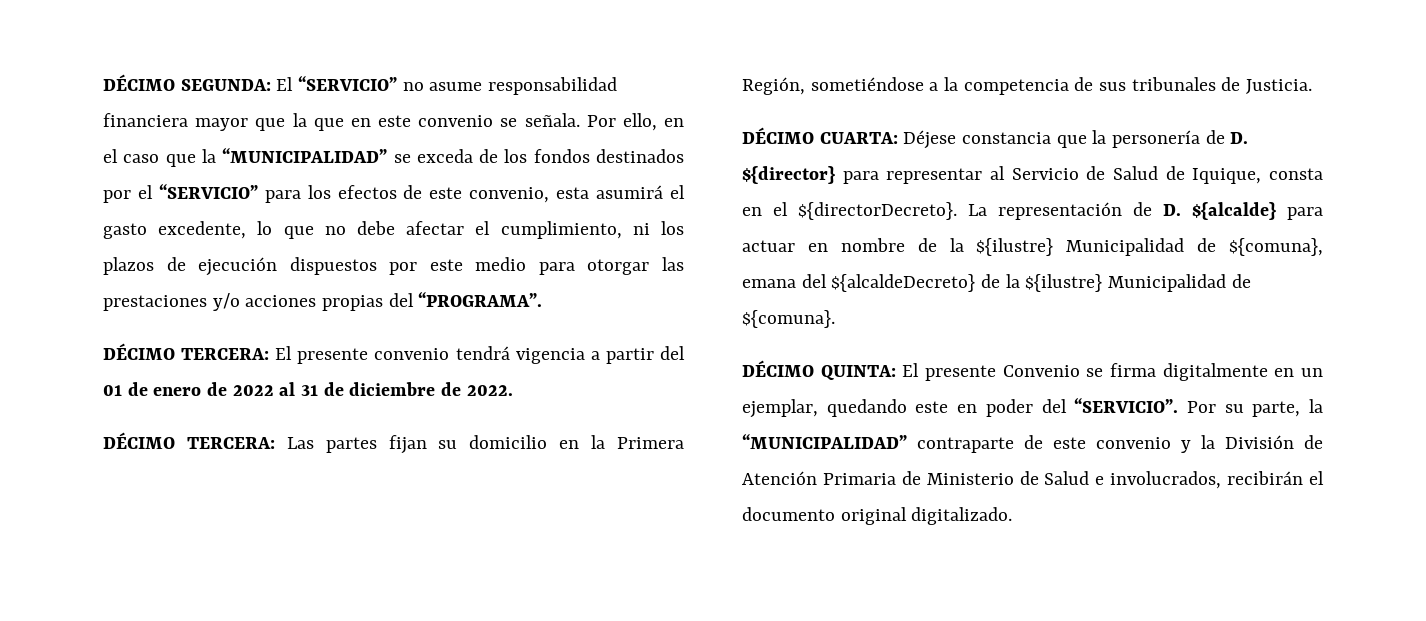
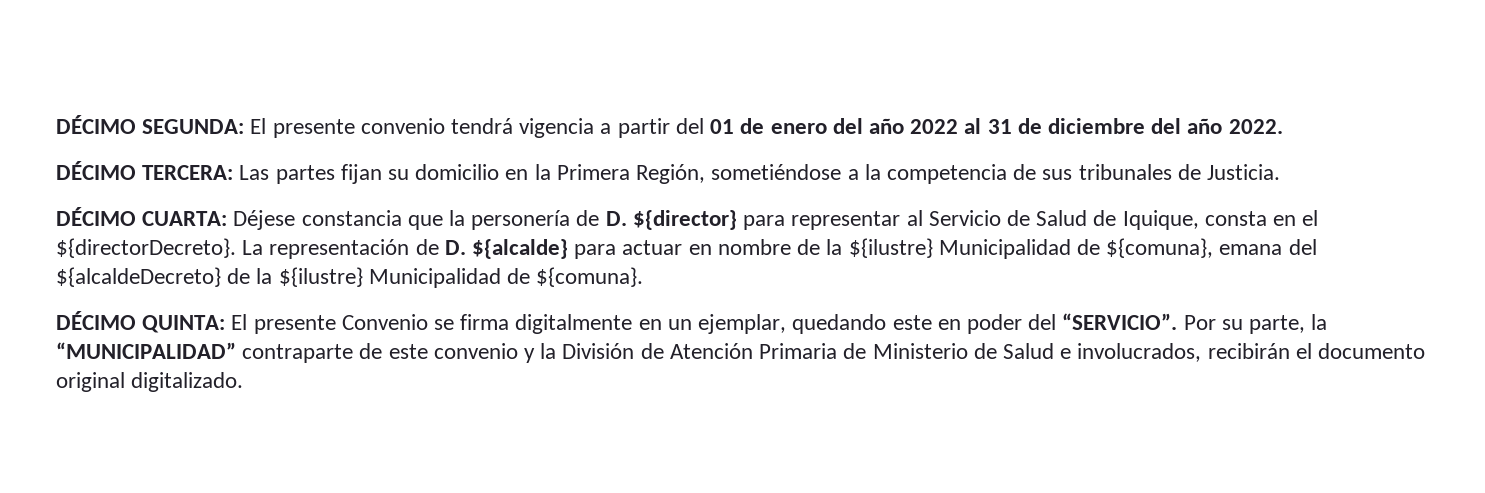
- DÉCIMO SEGUNDA: El “SERVICIO” no asume responsabilidad financiera mayor que la que en este convenio se señala. Por ello, en el caso que la “MUNICIPALIDAD” se exceda de los fondos destinados por el “SERVICIO” para los efectos de este convenio, esta asumirá el gasto excedente, lo que no debe afectar el cumplimiento, ni los plazos de ejecución dispuestos por este medio para otorgar las prestaciones y/o acciones propias del “PROGRAMA”.
- DÉCIMO TERCERA: El presente convenio tendrá vigencia a partir del 01 de enero de 2022 al 31 de diciembre de 2022.
+ DÉCIMO SEGUNDA: El presente convenio tendrá vigencia a partir del 01 de enero del año 2022 al 31 de diciembre del año 2022.

